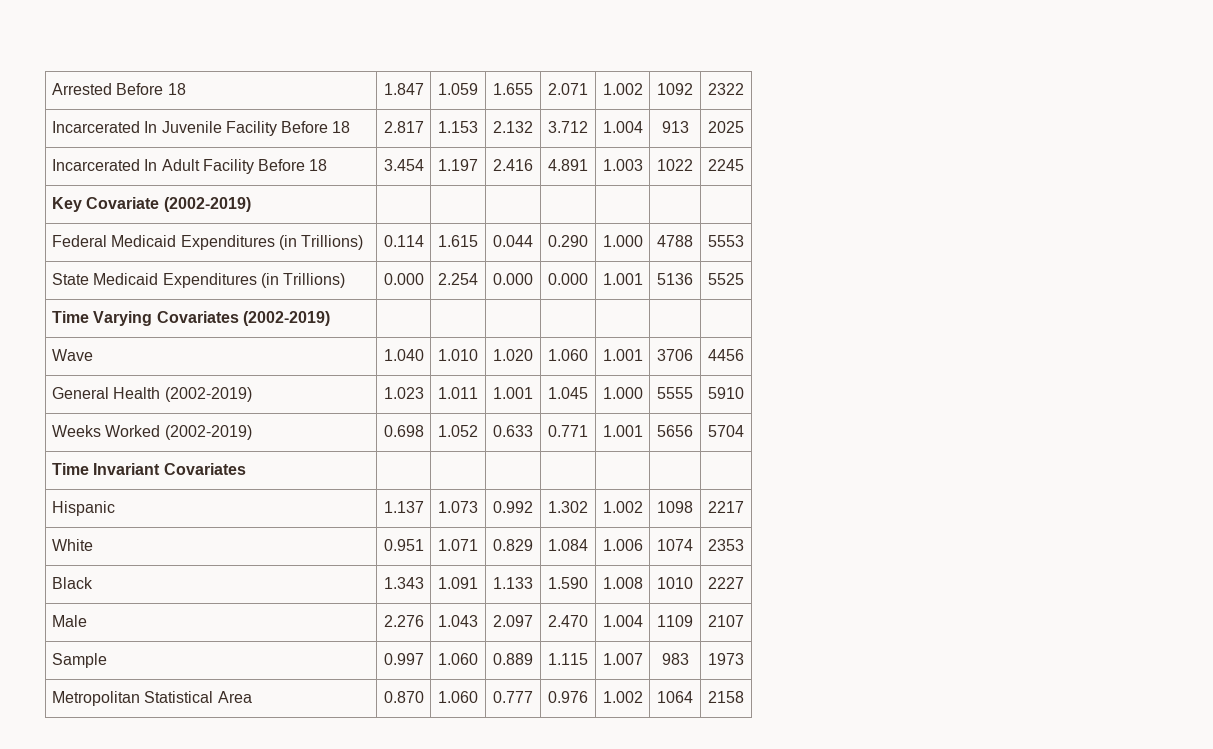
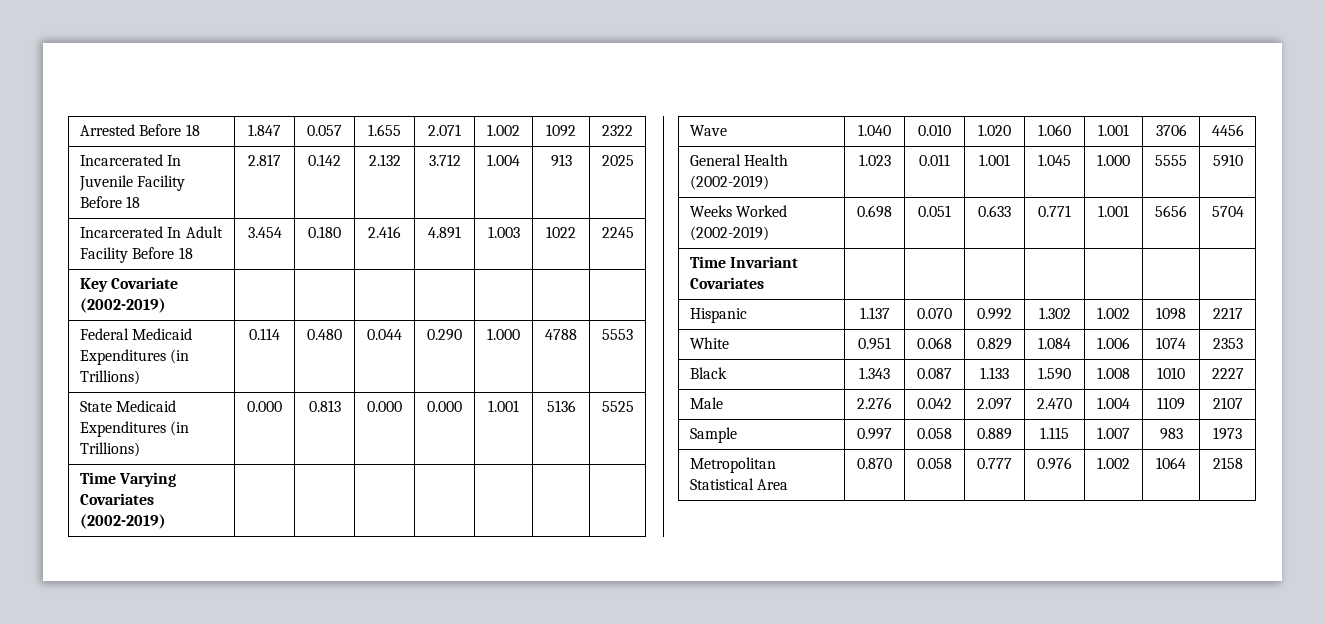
- Arrested Before 18 | 1.847 | 1.059 | 1.655 | 2.071 | 1.002 | 1092 | 2322
+ Arrested Before 18 | 1.847 | 0.057 | 1.655 | 2.071 | 1.002 | 1092 | 2322
- Incarcerated In Juvenile Facility Before 18 | 2.817 | 1.153 | 2.132 | 3.712 | 1.004 | 913 | 2025
+ Incarcerated In Juvenile Facility Before 18 | 2.817 | 0.142 | 2.132 | 3.712 | 1.004 | 913 | 2025
- Incarcerated In Adult Facility Before 18 | 3.454 | 1.197 | 2.416 | 4.891 | 1.003 | 1022 | 2245
+ Incarcerated In Adult Facility Before 18 | 3.454 | 0.180 | 2.416 | 4.891 | 1.003 | 1022 | 2245
- Federal Medicaid Expenditures (in Trillions) | 0.114 | 1.615 | 0.044 | 0.290 | 1.000 | 4788 | 5553
+ Federal Medicaid Expenditures (in Trillions) | 0.114 | 0.480 | 0.044 | 0.290 | 1.000 | 4788 | 5553
- State Medicaid Expenditures (in Trillions) | 0.000 | 2.254 | 0.000 | 0.000 | 1.001 | 5136 | 5525
+ State Medicaid Expenditures (in Trillions) | 0.000 | 0.813 | 0.000 | 0.000 | 1.001 | 5136 | 5525
- Wave | 1.040 | 1.010 | 1.020 | 1.060 | 1.001 | 3706 | 4456
+ Wave | 1.040 | 0.010 | 1.020 | 1.060 | 1.001 | 3706 | 4456
- General Health (2002-2019) | 1.023 | 1.011 | 1.001 | 1.045 | 1.000 | 5555 | 5910
+ General Health (2002-2019) | 1.023 | 0.011 | 1.001 | 1.045 | 1.000 | 5555 | 5910
- Weeks Worked (2002-2019) | 0.698 | 1.052 | 0.633 | 0.771 | 1.001 | 5656 | 5704
+ Weeks Worked (2002-2019) | 0.698 | 0.051 | 0.633 | 0.771 | 1.001 | 5656 | 5704
- Hispanic | 1.137 | 1.073 | 0.992 | 1.302 | 1.002 | 1098 | 2217
+ Hispanic | 1.137 | 0.070 | 0.992 | 1.302 | 1.002 | 1098 | 2217
- White | 0.951 | 1.071 | 0.829 | 1.084 | 1.006 | 1074 | 2353
+ White | 0.951 | 0.068 | 0.829 | 1.084 | 1.006 | 1074 | 2353
- Black | 1.343 | 1.091 | 1.133 | 1.590 | 1.008 | 1010 | 2227
+ Black | 1.343 | 0.087 | 1.133 | 1.590 | 1.008 | 1010 | 2227
- Male | 2.276 | 1.043 | 2.097 | 2.470 | 1.004 | 1109 | 2107
+ Male | 2.276 | 0.042 | 2.097 | 2.470 | 1.004 | 1109 | 2107
- Sample | 0.997 | 1.060 | 0.889 | 1.115 | 1.007 | 983 | 1973
+ Sample | 0.997 | 0.058 | 0.889 | 1.115 | 1.007 | 983 | 1973
- Metropolitan Statistical Area | 0.870 | 1.060 | 0.777 | 0.976 | 1.002 | 1064 | 2158
+ Metropolitan Statistical Area | 0.870 | 0.058 | 0.777 | 0.976 | 1.002 | 1064 | 2158

